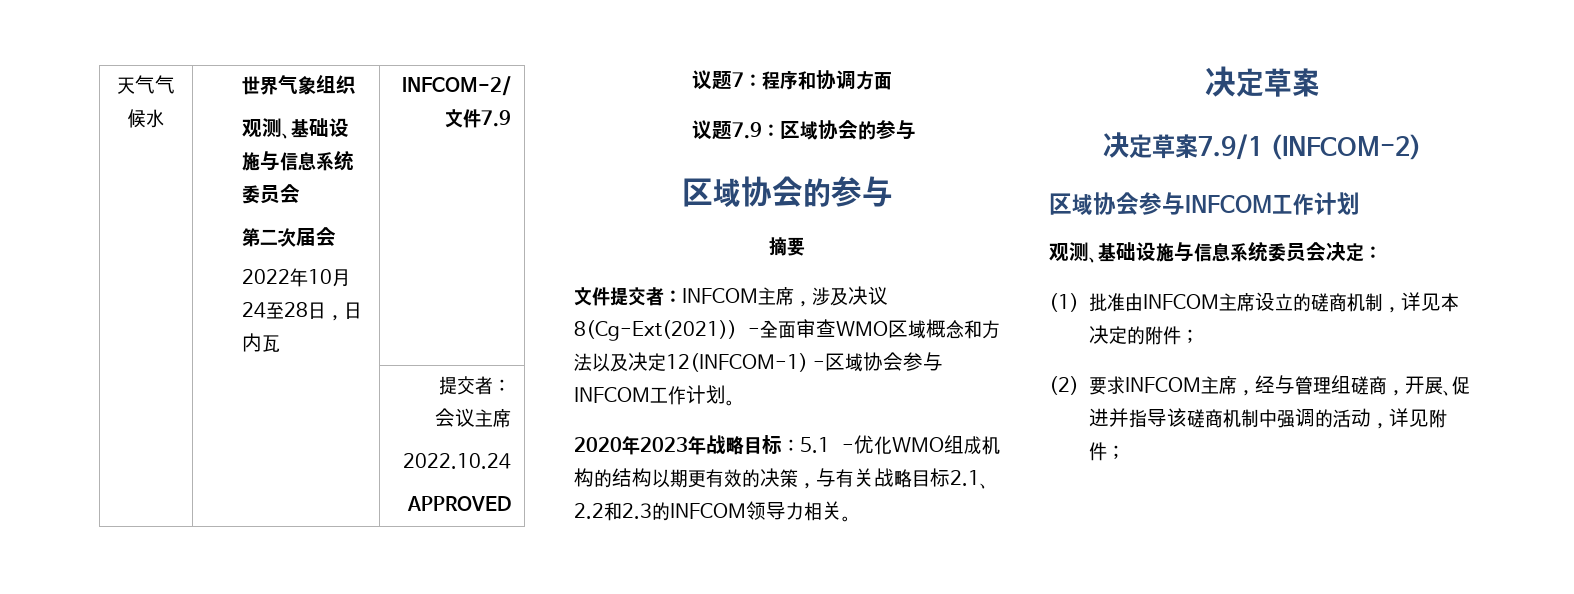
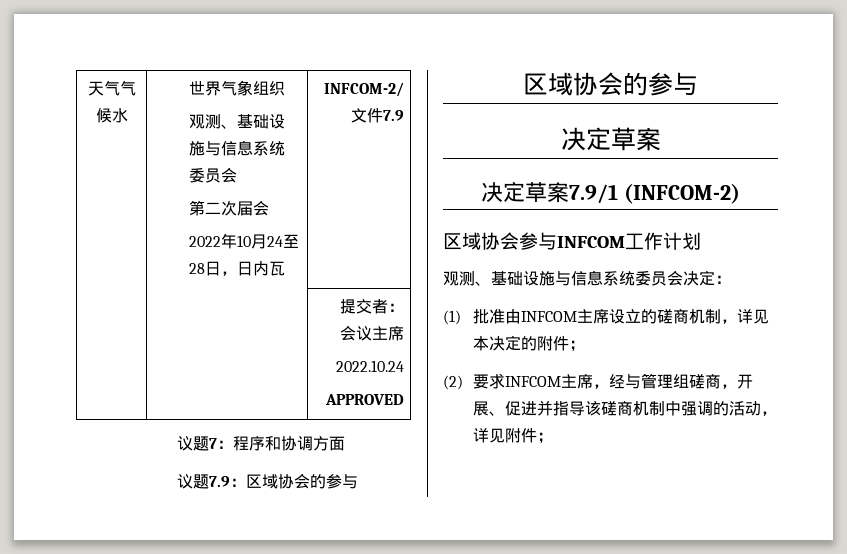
- 摘要
- 文件提交者：INFCOM主席，涉及决议8(Cg-Ext(2021)) -全面审查WMO区域概念和方法以及决定12(INFCOM-1) -区域协会参与INFCOM工作计划。
- 2020年2023年战略目标：5.1 -优化WMO组成机构的结构以期更有效的决策，与有关战略目标2.1、2.2和2.3的INFCOM领导力相关。

